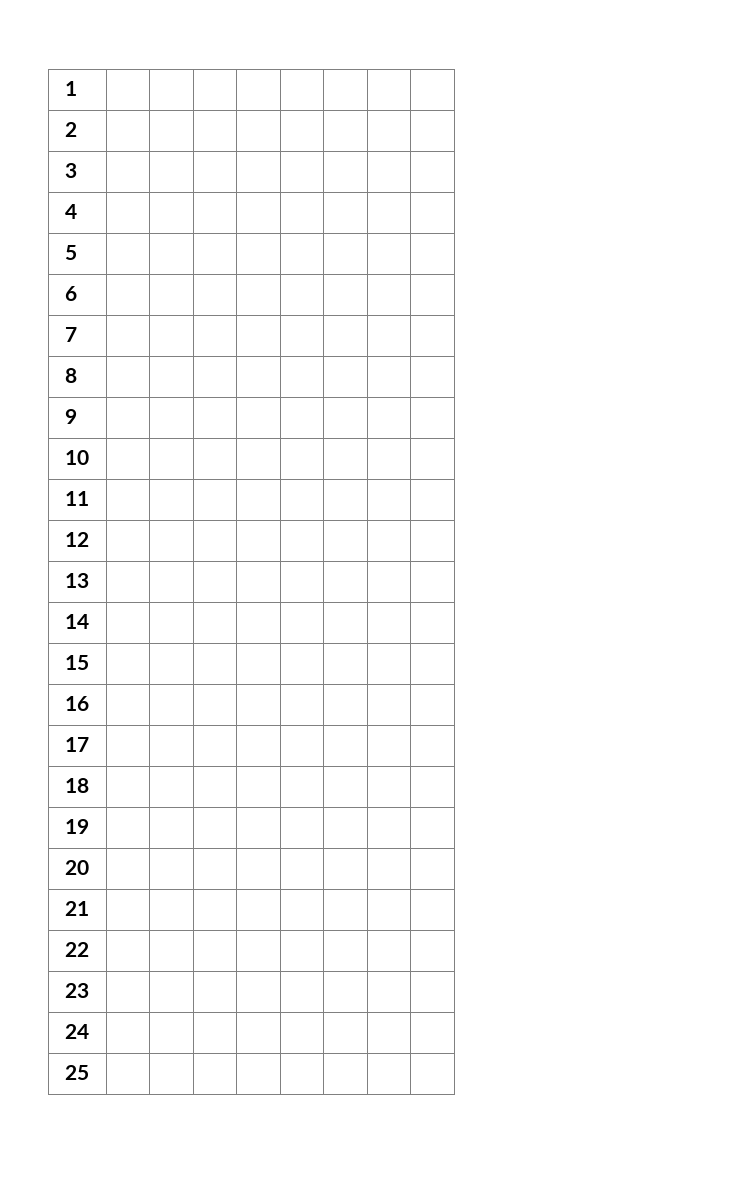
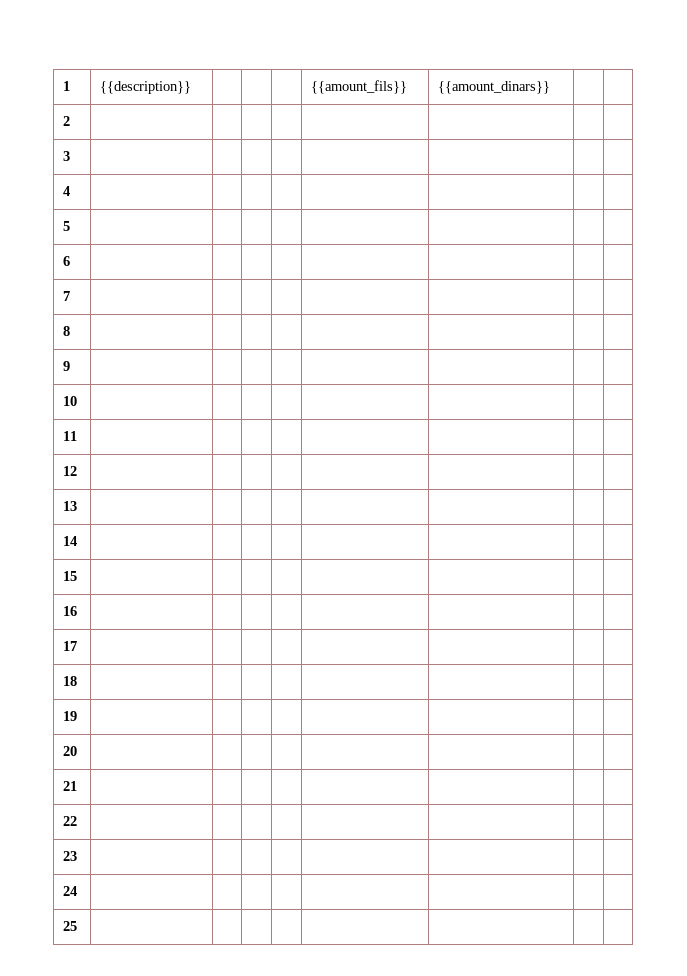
- 1 | | | | | | | |
+ 1 | {{description}} | | | | {{amount_fils}} | {{amount_dinars}} | |

